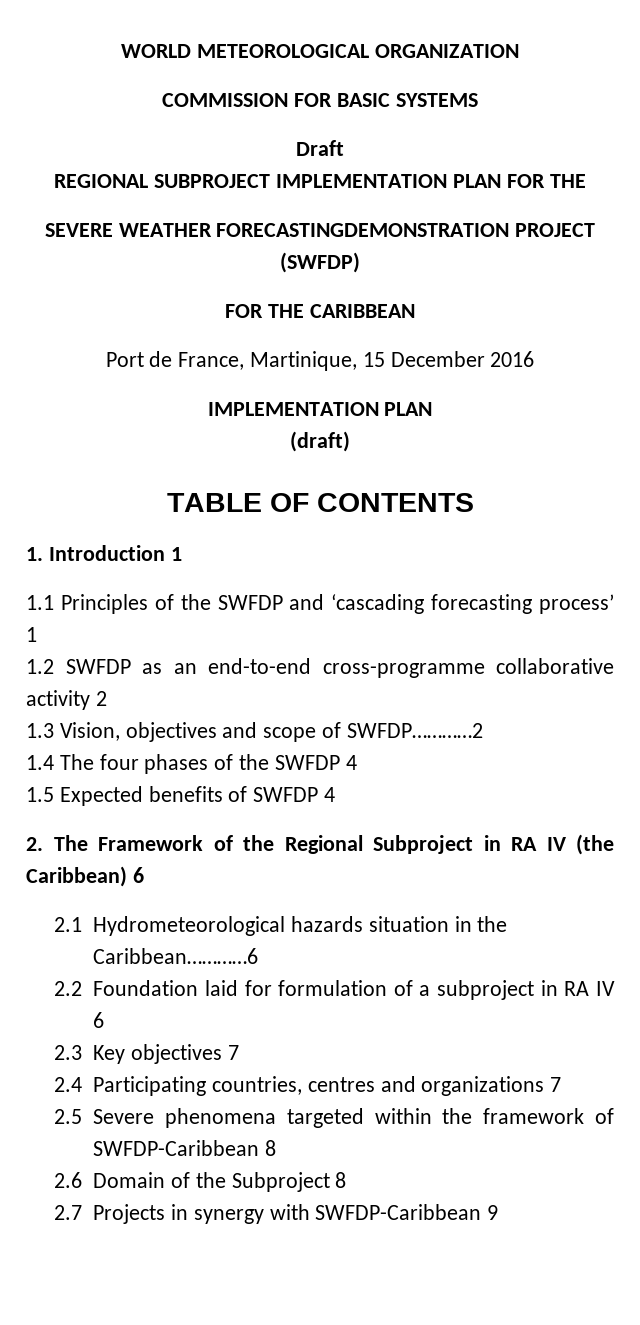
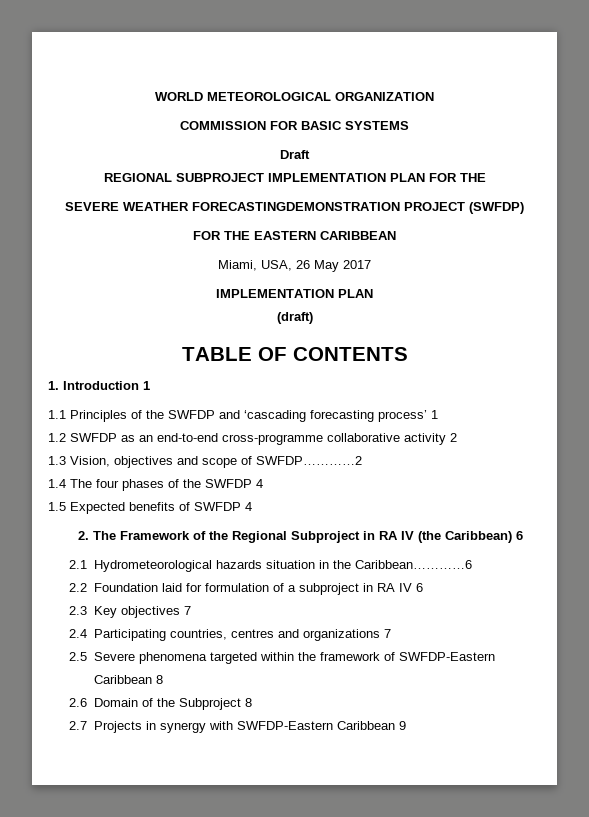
- FOR THE CARIBBEAN
+ FOR THE EASTERN CARIBBEAN
- Port de France, Martinique, 15 December 2016
+ Miami, USA, 26 May 2017
- 2.5 Severe phenomena targeted within the framework of SWFDP-Caribbean 8
+ 2.5 Severe phenomena targeted within the framework of SWFDP-Eastern Caribbean 8
- 2.7 Projects in synergy with SWFDP-Caribbean 9
+ 2.7 Projects in synergy with SWFDP-Eastern Caribbean 9

